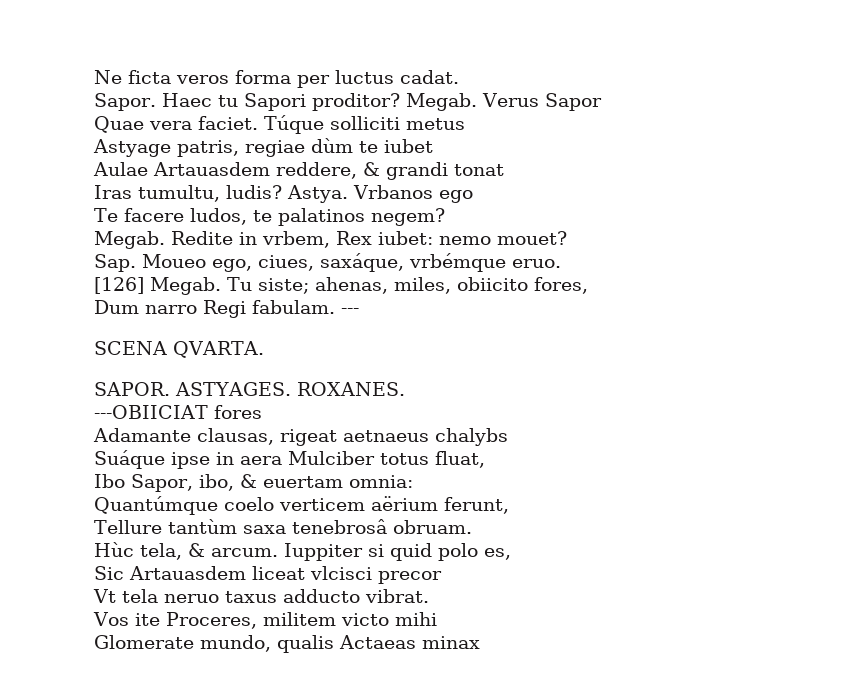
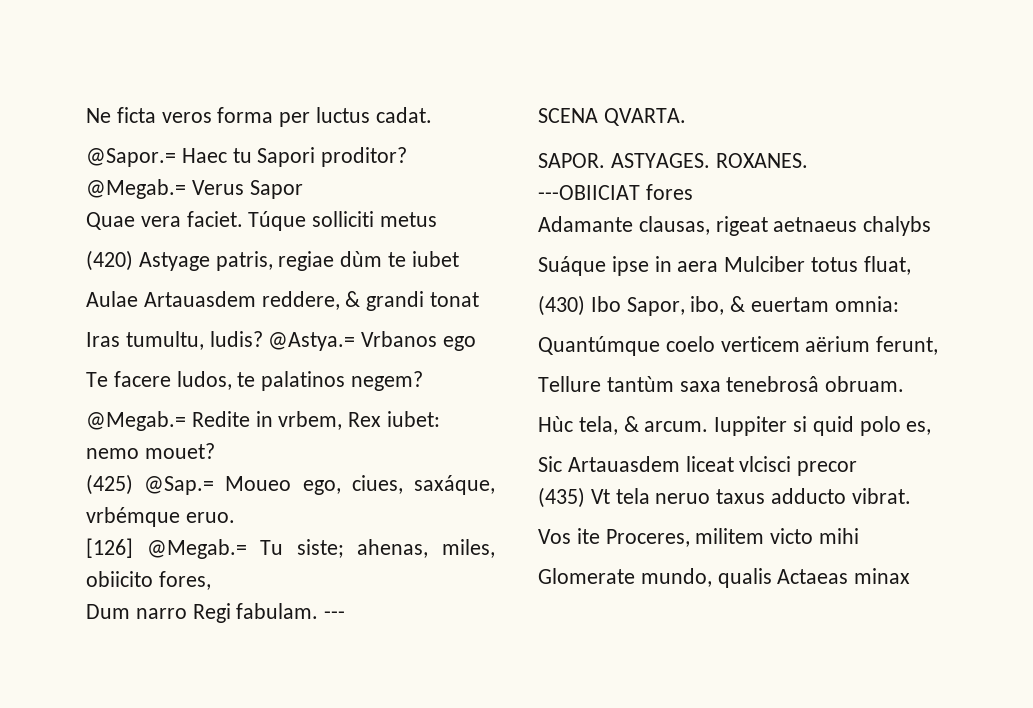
- Sapor. Haec tu Sapori proditor?
+ @Sapor.= Haec tu Sapori proditor?
- Megab. Verus Sapor
+ @Megab.= Verus Sapor
- Astyage patris, regiae dùm te iubet
+ (420) Astyage patris, regiae dùm te iubet
- Astya. Vrbanos ego
+ @Astya.= Vrbanos ego
- Megab. Redite in vrbem, Rex iubet: nemo mouet?
+ @Megab.= Redite in vrbem, Rex iubet: nemo mouet?
- Sap. Moueo ego, ciues, saxáque, vrbémque eruo.
+ (425) @Sap.= Moueo ego, ciues, saxáque, vrbémque eruo.
- [126] Megab. Tu siste; ahenas, miles, obiicito fores,
+ [126] @Megab.= Tu siste; ahenas, miles, obiicito fores,
- Ibo Sapor, ibo, & euertam omnia:
+ (430) Ibo Sapor, ibo, & euertam omnia:
- Vt tela neruo taxus adducto vibrat.
+ (435) Vt tela neruo taxus adducto vibrat.

